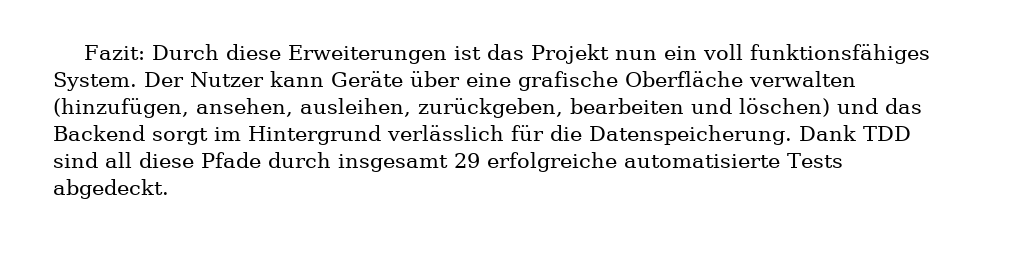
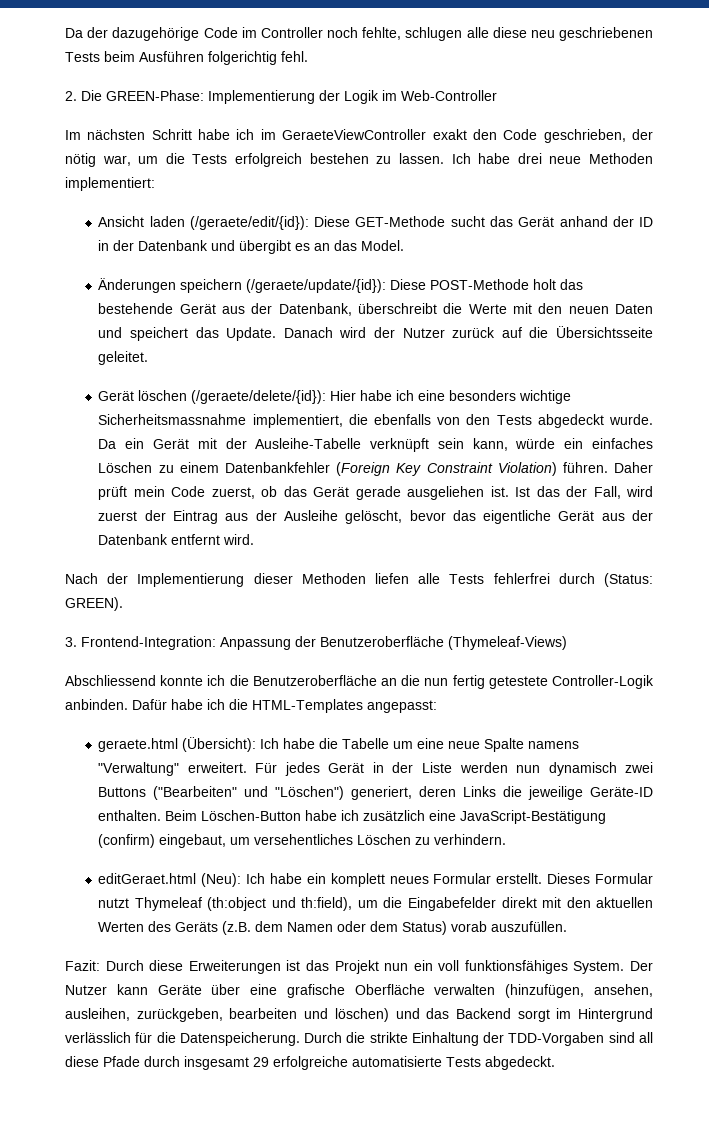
+ Da der dazugehörige Code im Controller noch fehlte, schlugen alle diese neu geschriebenen Tests beim Ausführen folgerichtig fehl.
+ 2. Die GREEN-Phase: Implementierung der Logik im Web-Controller
+ Im nächsten Schritt habe ich im GeraeteViewController exakt den Code geschrieben, der nötig war, um die Tests erfolgreich bestehen zu lassen. Ich habe drei neue Methoden implementiert:
+ Ansicht laden (/geraete/edit/{id}): Diese GET-Methode sucht das Gerät anhand der ID in der Datenbank und übergibt es an das Model.
+ Änderungen speichern (/geraete/update/{id}): Diese POST-Methode holt das bestehende Gerät aus der Datenbank, überschreibt die Werte mit den neuen Daten und speichert das Update. Danach wird der Nutzer zurück auf die Übersichtsseite geleitet.
+ Gerät löschen (/geraete/delete/{id}): Hier habe ich eine besonders wichtige Sicherheitsmassnahme implementiert, die ebenfalls von den Tests abgedeckt wurde. Da ein Gerät mit der Ausleihe-Tabelle verknüpft sein kann, würde ein einfaches Löschen zu einem Datenbankfehler (Foreign Key Constraint Violation) führen. Daher prüft mein Code zuerst, ob das Gerät gerade ausgeliehen ist. Ist das der Fall, wird zuerst der Eintrag aus der Ausleihe gelöscht, bevor das eigentliche Gerät aus der Datenbank entfernt wird.
+ Nach der Implementierung dieser Methoden liefen alle Tests fehlerfrei durch (Status: GREEN).
+ 3. Frontend-Integration: Anpassung der Benutzeroberfläche (Thymeleaf-Views)
+ Abschliessend konnte ich die Benutzeroberfläche an die nun fertig getestete Controller-Logik anbinden. Dafür habe ich die HTML-Templates angepasst:
+ geraete.html (Übersicht): Ich habe die Tabelle um eine neue Spalte namens "Verwaltung" erweitert. Für jedes Gerät in der Liste werden nun dynamisch zwei Buttons ("Bearbeiten" und "Löschen") generiert, deren Links die jeweilige Geräte-ID enthalten. Beim Löschen-Button habe ich zusätzlich eine JavaScript-Bestätigung (confirm) eingebaut, um versehentliches Löschen zu verhindern.
+ editGeraet.html (Neu): Ich habe ein komplett neues Formular erstellt. Dieses Formular nutzt Thymeleaf (th:object und th:field), um die Eingabefelder direkt mit den aktuellen Werten des Geräts (z.B. dem Namen oder dem Status) vorab auszufüllen.
- Dank TDD sind all diese Pfade durch insgesamt 29 erfolgreiche automatisierte Tests abgedeckt.
+ Durch die strikte Einhaltung der TDD-Vorgaben sind all diese Pfade durch insgesamt 29 erfolgreiche automatisierte Tests abgedeckt.

